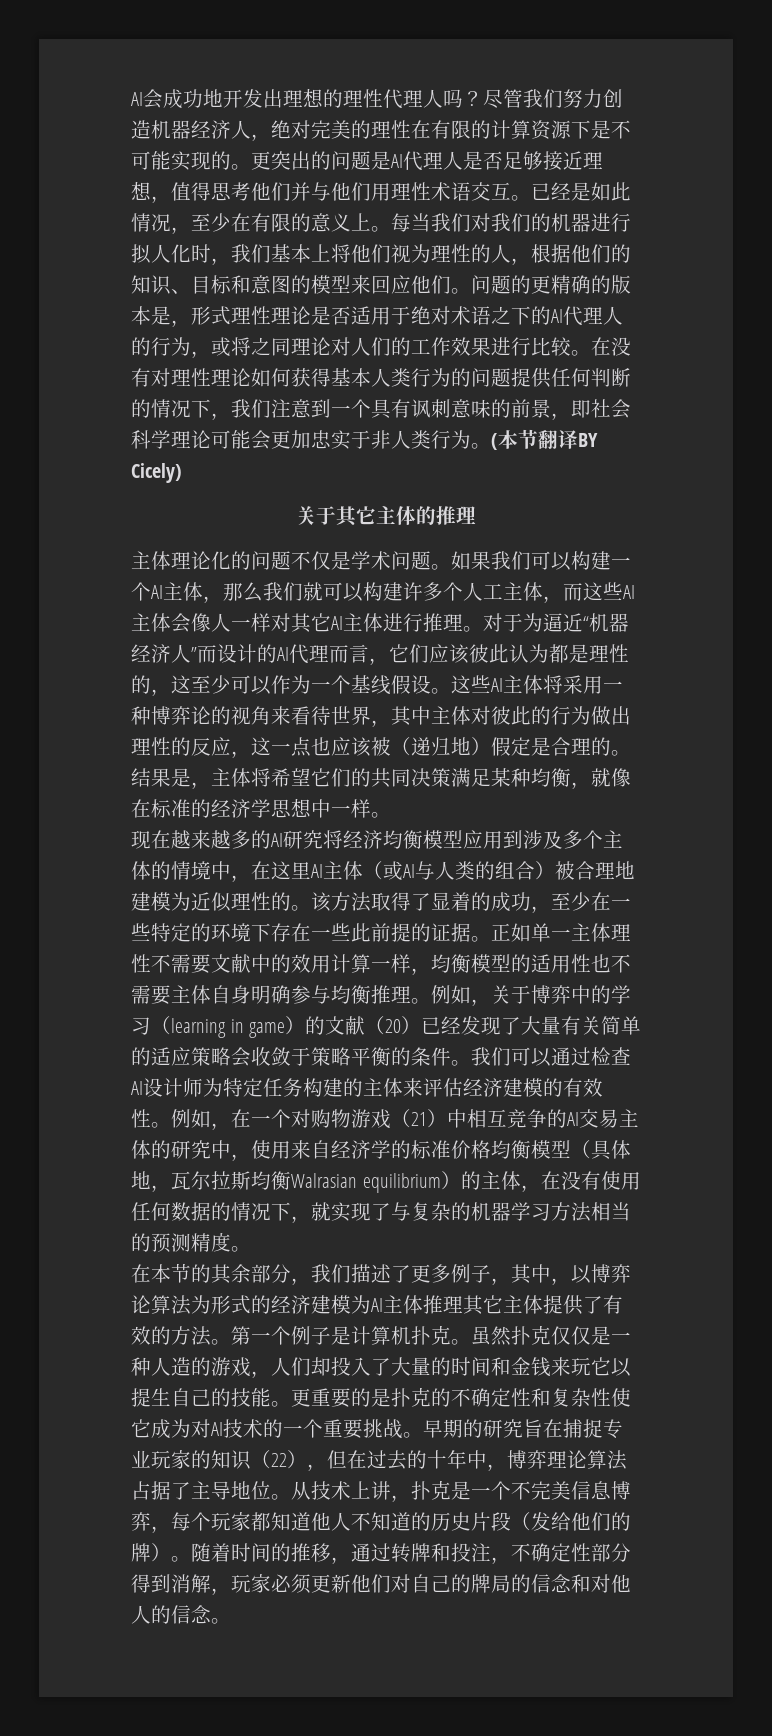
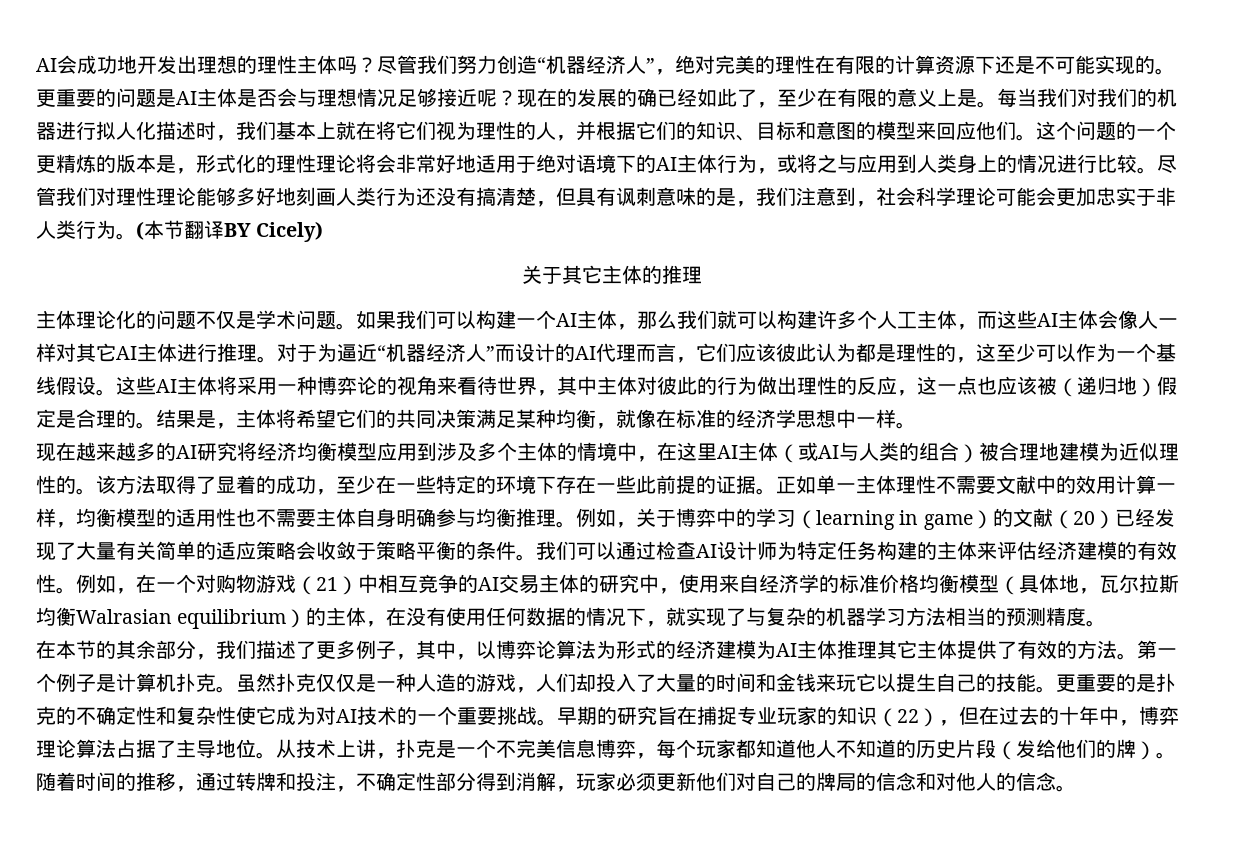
- AI会成功地开发出理想的理性代理人吗？
+ AI会成功地开发出理想的理性主体吗？
- 尽管我们努力创造机器经济人，绝对完美的理性在有限的计算资源下是不可能实现的。
+ 尽管我们努力创造“机器经济人”，绝对完美的理性在有限的计算资源下还是不可能实现的。
- 更突出的问题是AI代理人是否足够接近理想，值得思考他们并与他们用理性术语交互。已经是如此情况，至少在有限的意义上。
+ 更重要的问题是AI主体是否会与理想情况足够接近呢？现在的发展的确已经如此了，至少在有限的意义上是。
- 每当我们对我们的机器进行拟人化时，我们基本上将他们视为理性的人，根据他们的知识、目标和意图的模型来回应他们。
+ 每当我们对我们的机器进行拟人化描述时，我们基本上就在将它们视为理性的人，并根据它们的知识、目标和意图的模型来回应他们。
- 问题的更精确的版本是，形式理性理论是否适用于绝对术语之下的AI代理人的行为，或将之同理论对人们的工作效果进行比较。
+ 这个问题的一个更精炼的版本是，形式化的理性理论将会非常好地适用于绝对语境下的AI主体行为，或将之与应用到人类身上的情况进行比较。
- 在没有对理性理论如何获得基本人类行为的问题提供任何判断的情况下，我们注意到一个具有讽刺意味的前景，即社会科学理论可能会更加忠实于非人类行为。
+ 尽管我们对理性理论能够多好地刻画人类行为还没有搞清楚，但具有讽刺意味的是，我们注意到，社会科学理论可能会更加忠实于非人类行为。

